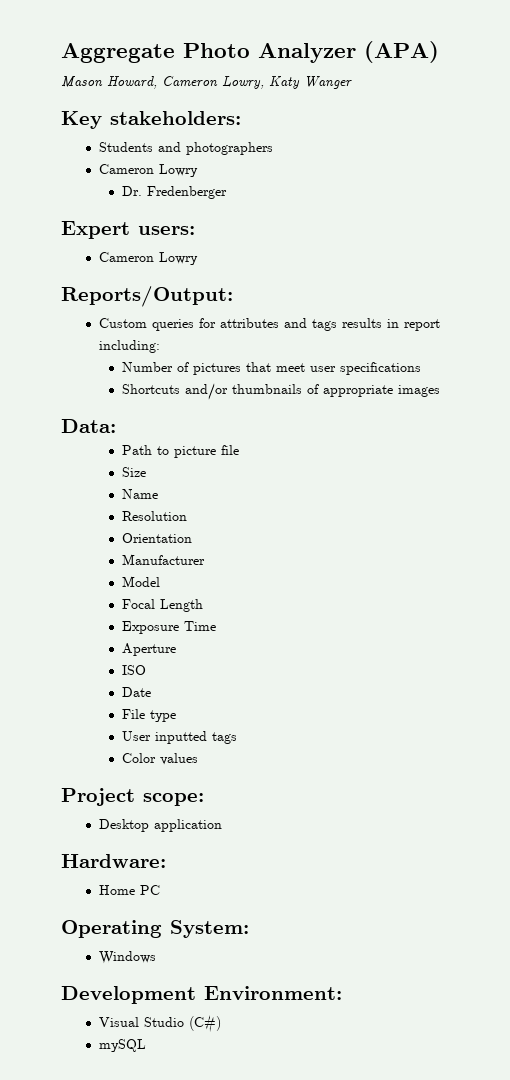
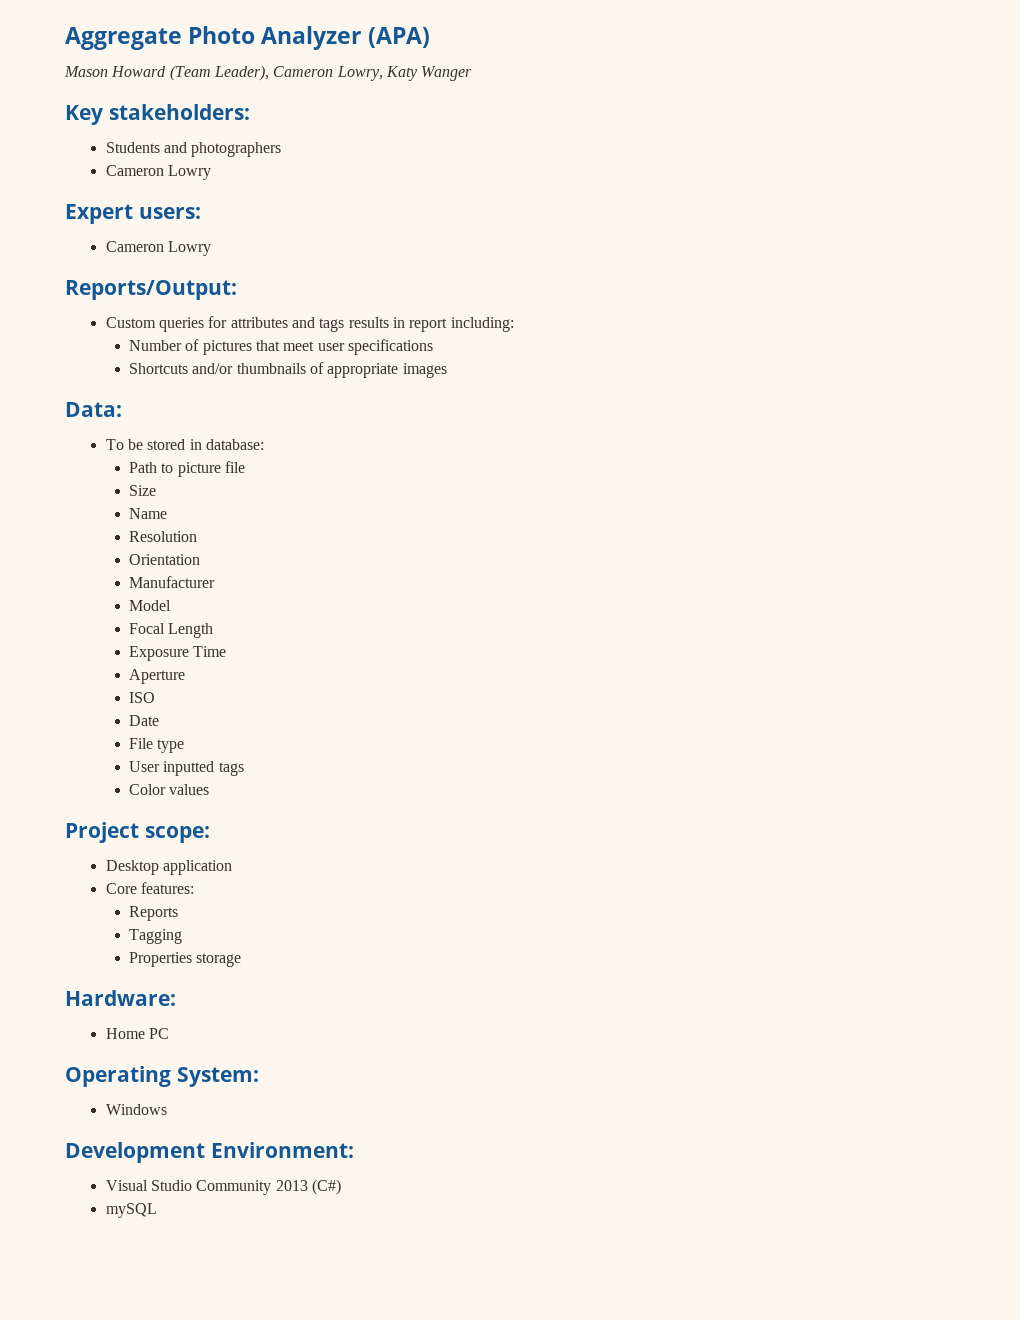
- Mason Howard, Cameron Lowry, Katy Wanger
+ Mason Howard (Team Leader), Cameron Lowry, Katy Wanger
- Dr. Fredenberger
+ To be stored in database:
+ Core features:
+ Reports
+ Tagging
+ Properties storage
- Visual Studio (C#)
+ Visual Studio Community 2013 (C#)

